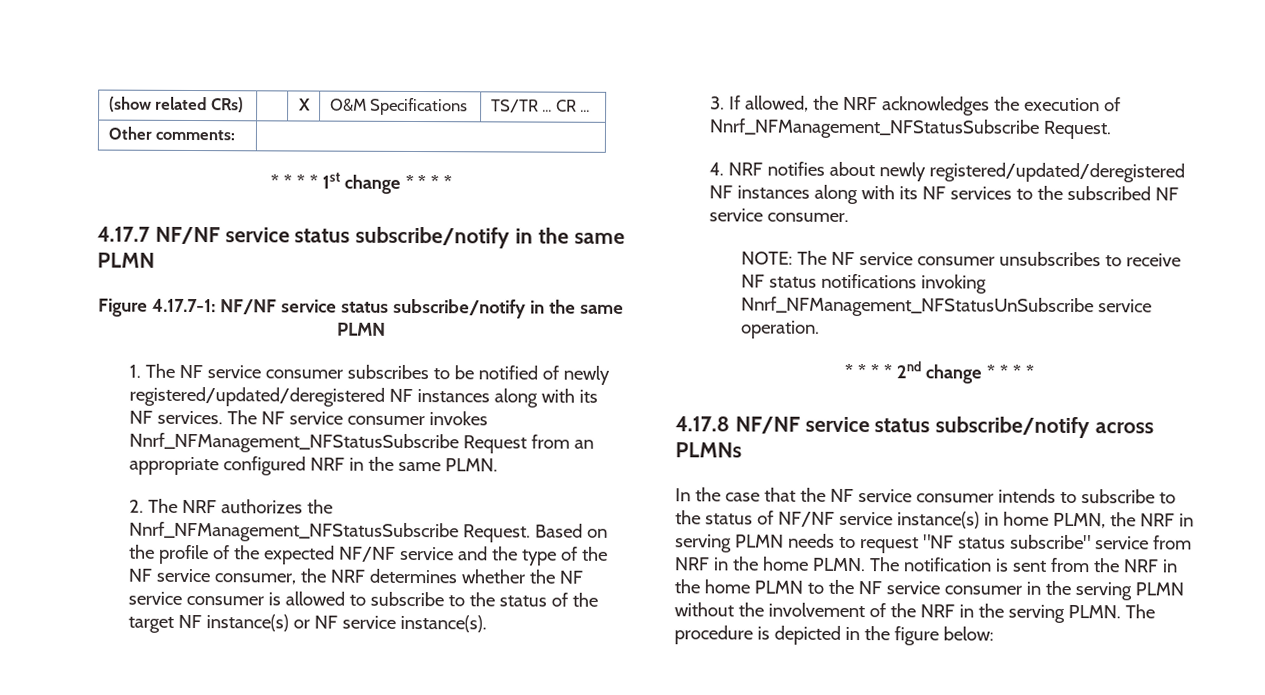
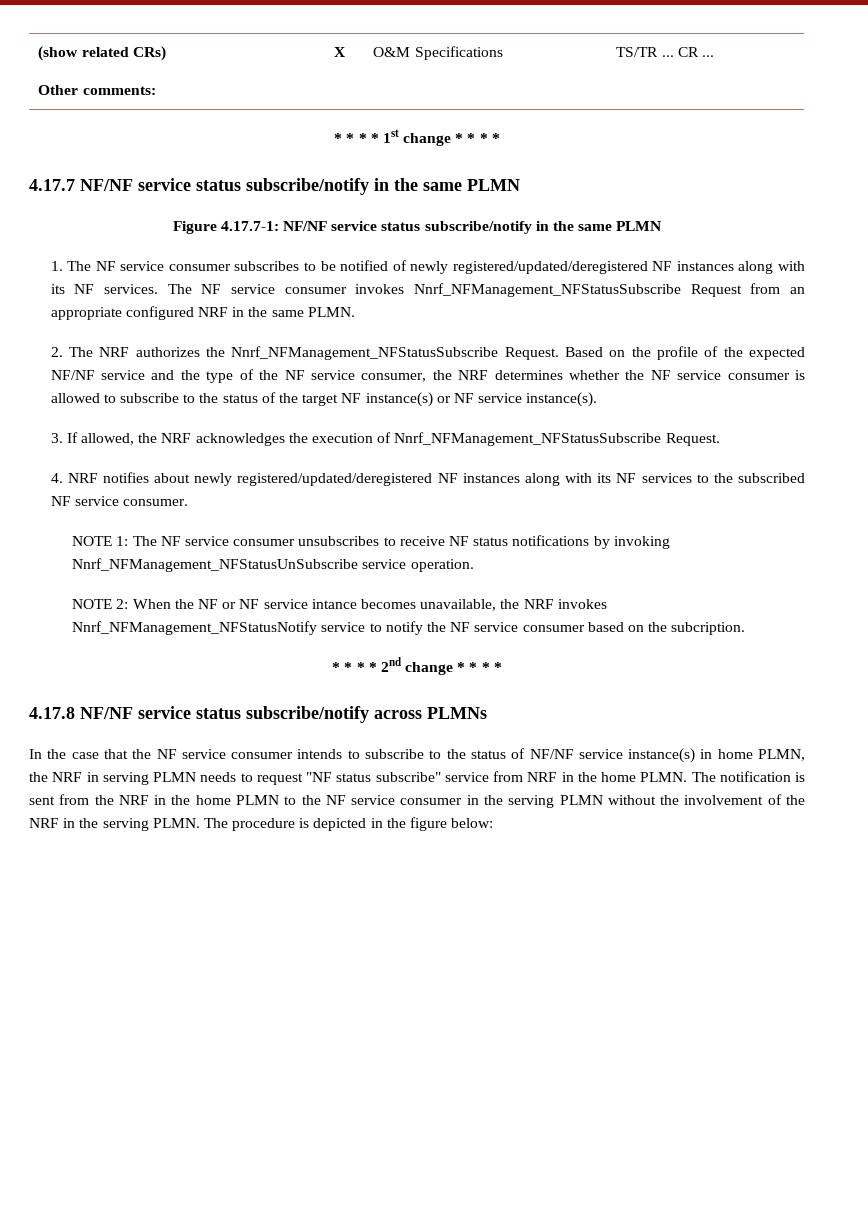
- NOTE: The NF service consumer unsubscribes to receive NF status notifications invoking Nnrf_NFManagement_NFStatusUnSubscribe service operation.
+ NOTE 1: The NF service consumer unsubscribes to receive NF status notifications by invoking Nnrf_NFManagement_NFStatusUnSubscribe service operation.
+ NOTE 2: When the NF or NF service intance becomes unavailable, the NRF invokes Nnrf_NFManagement_NFStatusNotify service to notify the NF service consumer based on the subcription.

